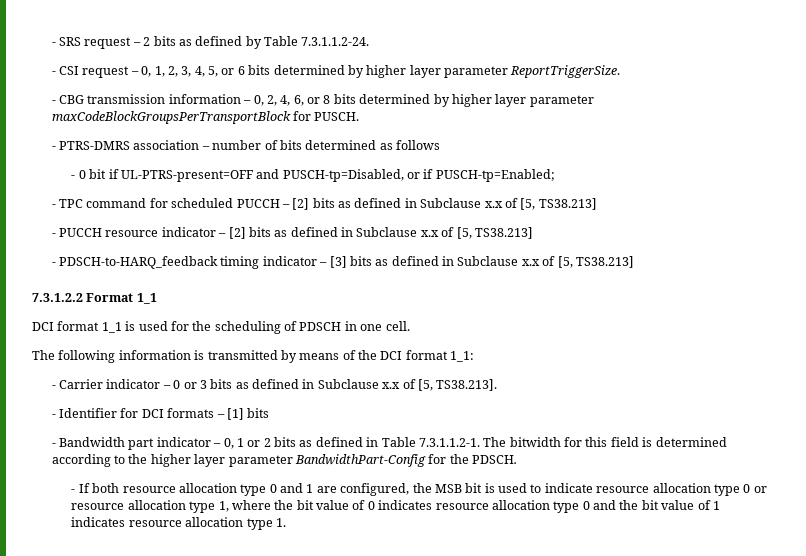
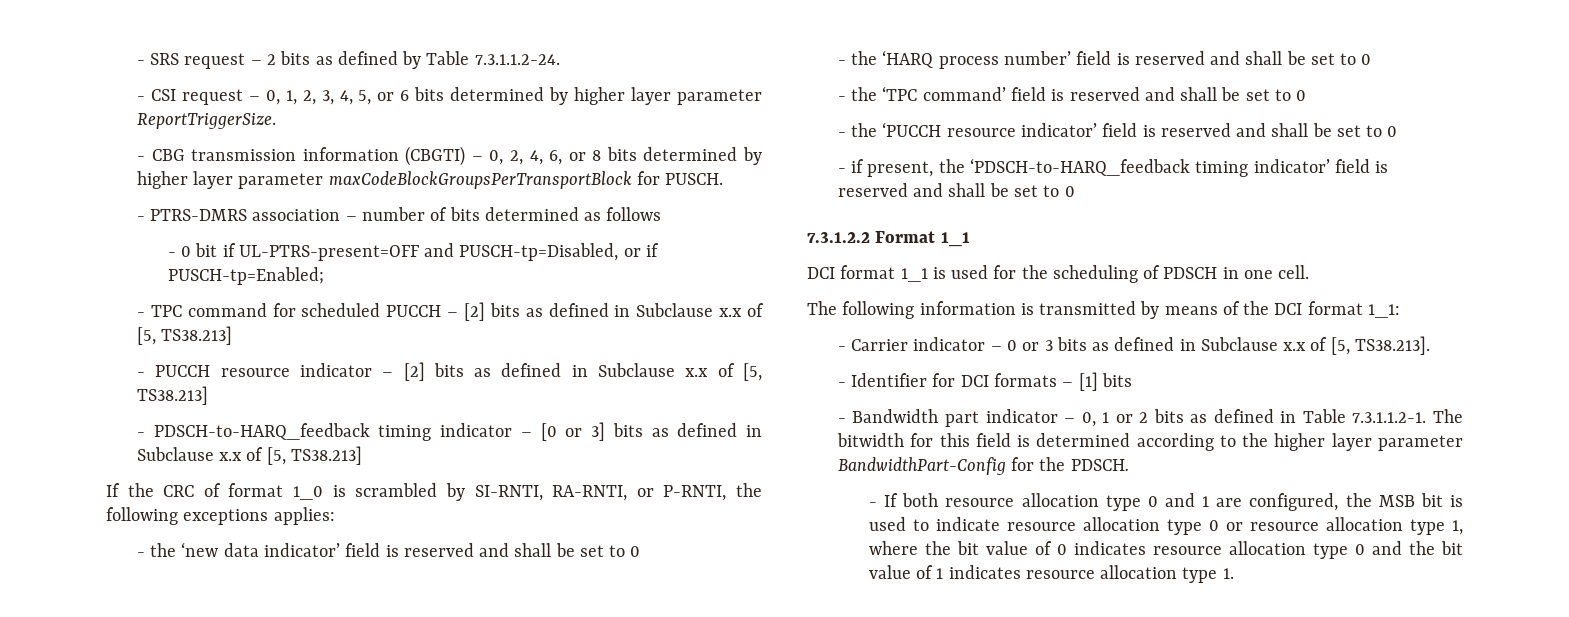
- - CBG transmission information – 0, 2, 4, 6, or 8 bits determined by higher layer parameter maxCodeBlockGroupsPerTransportBlock for PUSCH.
+ - CBG transmission information (CBGTI) – 0, 2, 4, 6, or 8 bits determined by higher layer parameter maxCodeBlockGroupsPerTransportBlock for PUSCH.
- - PDSCH-to-HARQ_feedback timing indicator – [3] bits as defined in Subclause x.x of [5, TS38.213]
+ - PDSCH-to-HARQ_feedback timing indicator – [0 or 3] bits as defined in Subclause x.x of [5, TS38.213]
+ If the CRC of format 1_0 is scrambled by SI-RNTI, RA-RNTI, or P-RNTI, the following exceptions applies:
+ - the ‘new data indicator’ field is reserved and shall be set to 0
+ - the ‘HARQ process number’ field is reserved and shall be set to 0
+ - the ‘TPC command’ field is reserved and shall be set to 0
+ - the ‘PUCCH resource indicator’ field is reserved and shall be set to 0
+ - if present, the ‘PDSCH-to-HARQ_feedback timing indicator’ field is reserved and shall be set to 0

